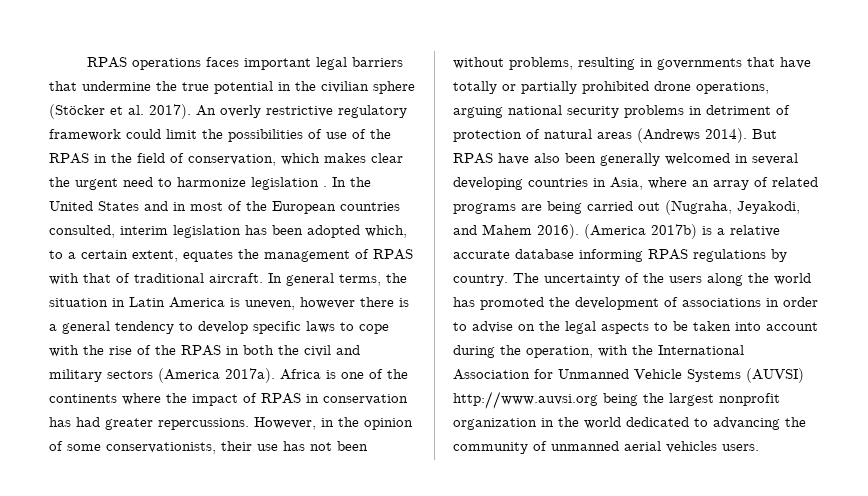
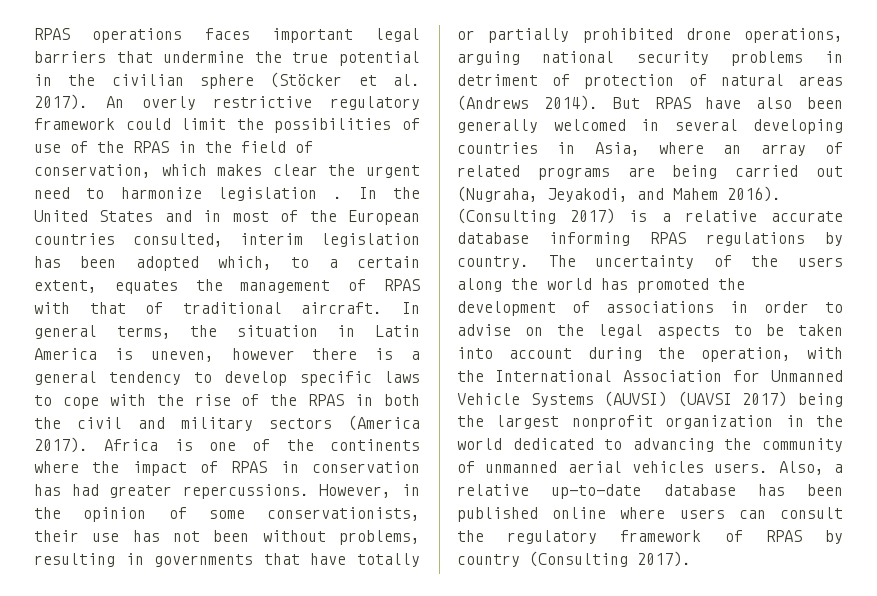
- In general terms, the situation in Latin America is uneven, however there is a general tendency to develop specific laws to cope with the rise of the RPAS in both the civil and military sectors (America 2017a).
+ In general terms, the situation in Latin America is uneven, however there is a general tendency to develop specific laws to cope with the rise of the RPAS in both the civil and military sectors (America 2017).
- (America 2017b) is a relative accurate database informing RPAS regulations by country.
+ (Consulting 2017) is a relative accurate database informing RPAS regulations by country.
- The uncertainty of the users along the world has promoted the development of associations in order to advise on the legal aspects to be taken into account during the operation, with the International Association for Unmanned Vehicle Systems (AUVSI) http://www.auvsi.org being the largest nonprofit organization in the world dedicated to advancing the community of unmanned aerial vehicles users.
+ The uncertainty of the users along the world has promoted the development of associations in order to advise on the legal aspects to be taken into account during the operation, with the International Association for Unmanned Vehicle Systems (AUVSI) (UAVSI 2017) being the largest nonprofit organization in the world dedicated to advancing the community of unmanned aerial vehicles users.
+ Also, a relative up-to-date database has been published online where users can consult the regulatory framework of RPAS by country (Consulting 2017).

